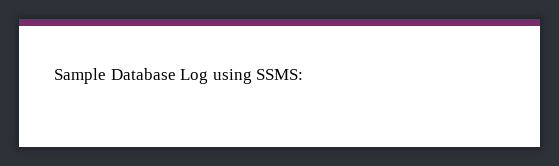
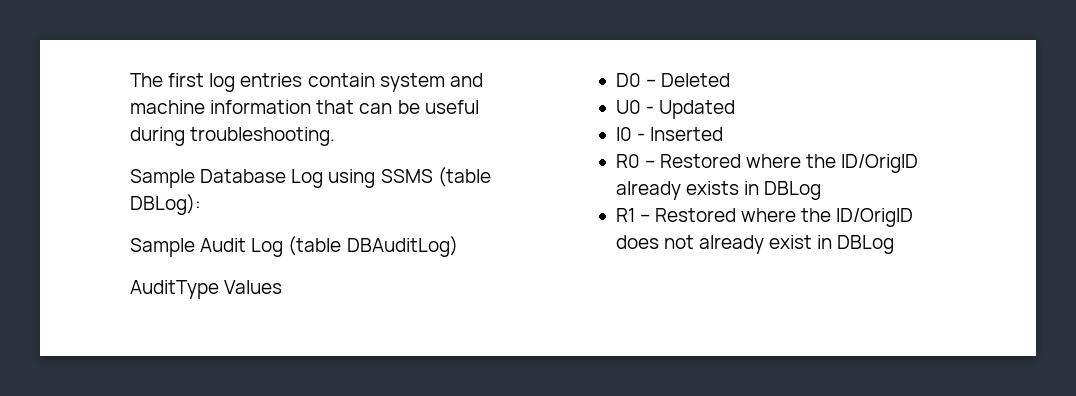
- Sample Database Log using SSMS:
+ The first log entries contain system and machine information that can be useful during troubleshooting.
+ Sample Database Log using SSMS (table DBLog):
+ Sample Audit Log (table DBAuditLog)
+ AuditType Values
+ D0 – Deleted
+ U0 - Updated
+ I0 - Inserted
+ R0 – Restored where the ID/OrigID already exists in DBLog
+ R1 – Restored where the ID/OrigID does not already exist in DBLog

